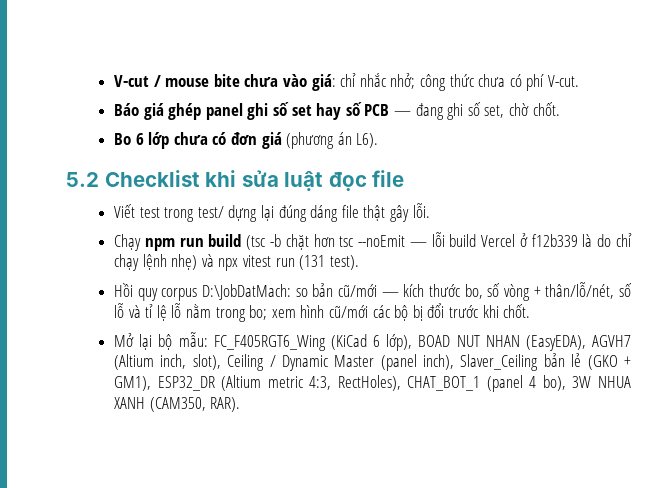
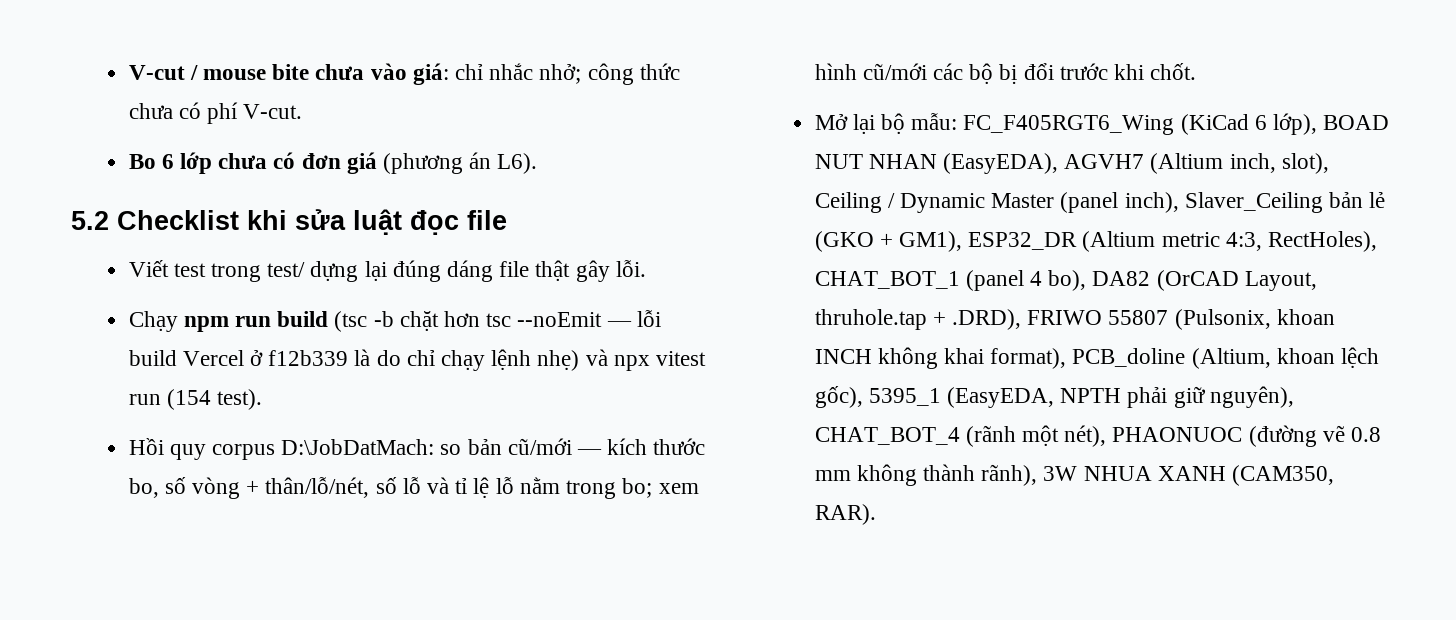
- Báo giá ghép panel ghi số set hay số PCB — đang ghi số set, chờ chốt.
- Chạy npm run build (tsc -b chặt hơn tsc --noEmit — lỗi build Vercel ở f12b339 là do chỉ chạy lệnh nhẹ) và npx vitest run (131 test).
+ Chạy npm run build (tsc -b chặt hơn tsc --noEmit — lỗi build Vercel ở f12b339 là do chỉ chạy lệnh nhẹ) và npx vitest run (154 test).
- Mở lại bộ mẫu: FC_F405RGT6_Wing (KiCad 6 lớp), BOAD NUT NHAN (EasyEDA), AGVH7 (Altium inch, slot), Ceiling / Dynamic Master (panel inch), Slaver_Ceiling bản lẻ (GKO + GM1), ESP32_DR (Altium metric 4:3, RectHoles), CHAT_BOT_1 (panel 4 bo), 3W NHUA XANH (CAM350, RAR).
+ Mở lại bộ mẫu: FC_F405RGT6_Wing (KiCad 6 lớp), BOAD NUT NHAN (EasyEDA), AGVH7 (Altium inch, slot), Ceiling / Dynamic Master (panel inch), Slaver_Ceiling bản lẻ (GKO + GM1), ESP32_DR (Altium metric 4:3, RectHoles), CHAT_BOT_1 (panel 4 bo), DA82 (OrCAD Layout, thruhole.tap + .DRD), FRIWO 55807 (Pulsonix, khoan INCH không khai format), PCB_doline (Altium, khoan lệch gốc), 5395_1 (EasyEDA, NPTH phải giữ nguyên), CHAT_BOT_4 (rãnh một nét), PHAONUOC (đường vẽ 0.8 mm không thành rãnh), 3W NHUA XANH (CAM350, RAR).

